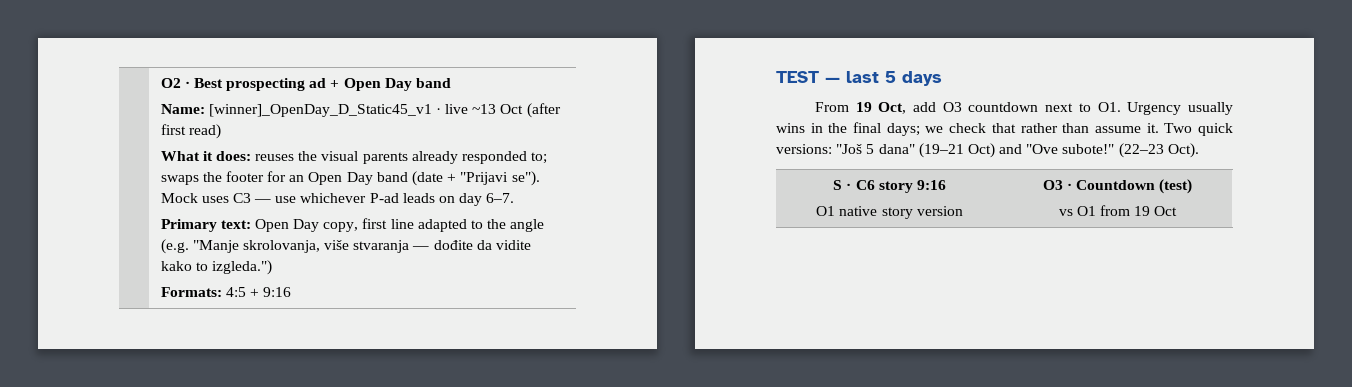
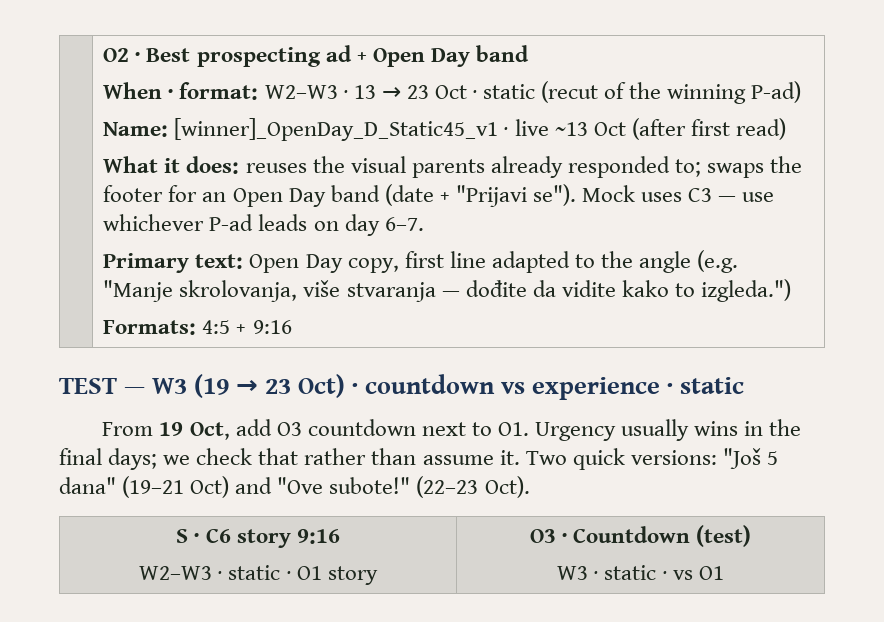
+ When · format: W2–W3 · 13 → 23 Oct · static (recut of the winning P-ad)
- TEST — last 5 days
+ TEST — W3 (19 → 23 Oct) · countdown vs experience · static
  S · C6 story 9:16
- O1 native story version | O3 · Countdown (test)
- vs O1 from 19 Oct
+ W2–W3 · static · O1 story | O3 · Countdown (test)
+ W3 · static · vs O1

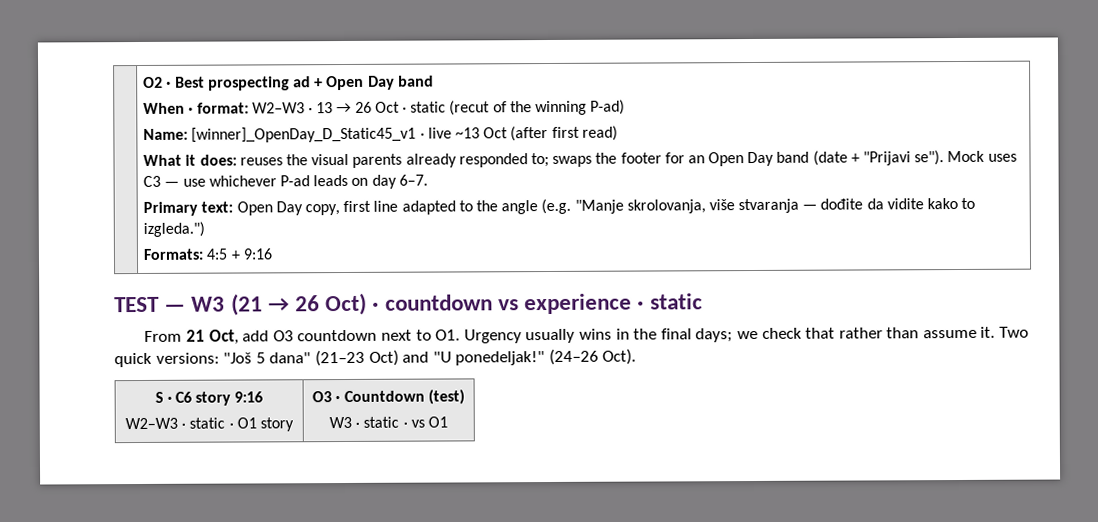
- When · format: W2–W3 · 13 → 23 Oct · static (recut of the winning P-ad)
+ When · format: W2–W3 · 13 → 26 Oct · static (recut of the winning P-ad)
- TEST — W3 (19 → 23 Oct) · countdown vs experience · static
+ TEST — W3 (21 → 26 Oct) · countdown vs experience · static
- From 19 Oct, add O3 countdown next to O1. Urgency usually wins in the final days; we check that rather than assume it.
+ From 21 Oct, add O3 countdown next to O1. Urgency usually wins in the final days; we check that rather than assume it.
- Two quick versions: "Još 5 dana" (19–21 Oct) and "Ove subote!" (22–23 Oct).
+ Two quick versions: "Još 5 dana" (21–23 Oct) and "U ponedeljak!" (24–26 Oct).

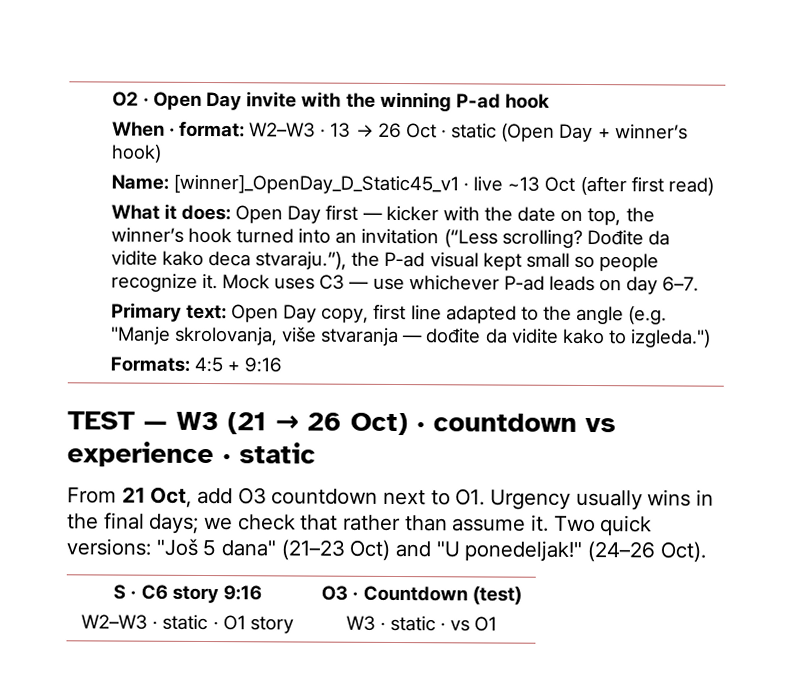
- O2 · Best prospecting ad + Open Day band
+ O2 · Open Day invite with the winning P-ad hook
- When · format: W2–W3 · 13 → 26 Oct · static (recut of the winning P-ad)
+ When · format: W2–W3 · 13 → 26 Oct · static (Open Day + winner’s hook)
- What it does: reuses the visual parents already responded to; swaps the footer for an Open Day band (date + "Prijavi se").
+ What it does: Open Day first — kicker with the date on top, the winner’s hook turned into an invitation (“Less scrolling? Dođite da vidite kako deca stvaraju.”), the P-ad visual kept small so people recognize it.

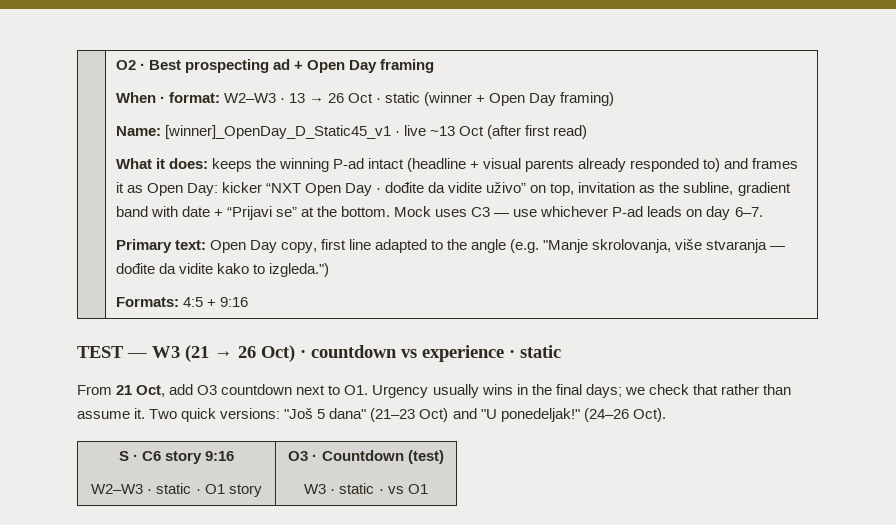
- O2 · Open Day invite with the winning P-ad hook
+ O2 · Best prospecting ad + Open Day framing
- When · format: W2–W3 · 13 → 26 Oct · static (Open Day + winner’s hook)
+ When · format: W2–W3 · 13 → 26 Oct · static (winner + Open Day framing)
- What it does: Open Day first — kicker with the date on top, the winner’s hook turned into an invitation (“Less scrolling? Dođite da vidite kako deca stvaraju.”), the P-ad visual kept small so people recognize it.
+ What it does: keeps the winning P-ad intact (headline + visual parents already responded to) and frames it as Open Day: kicker “NXT Open Day · dođite da vidite uživo” on top, invitation as the subline, gradient band with date + “Prijavi se” at the bottom.

